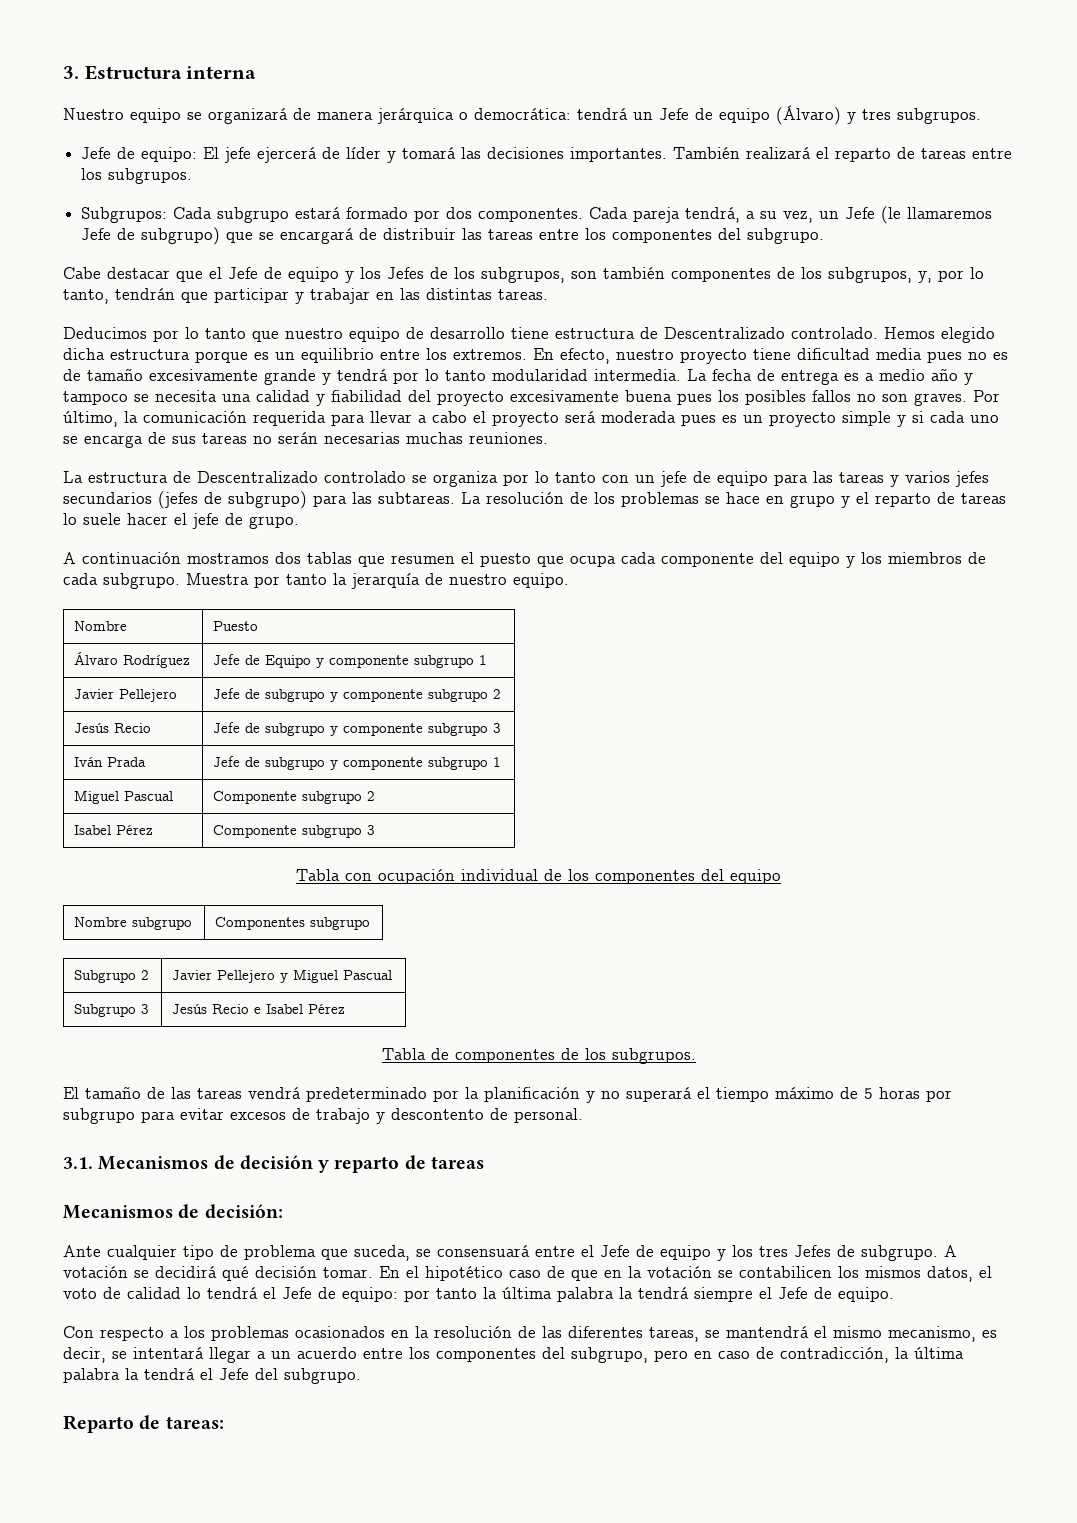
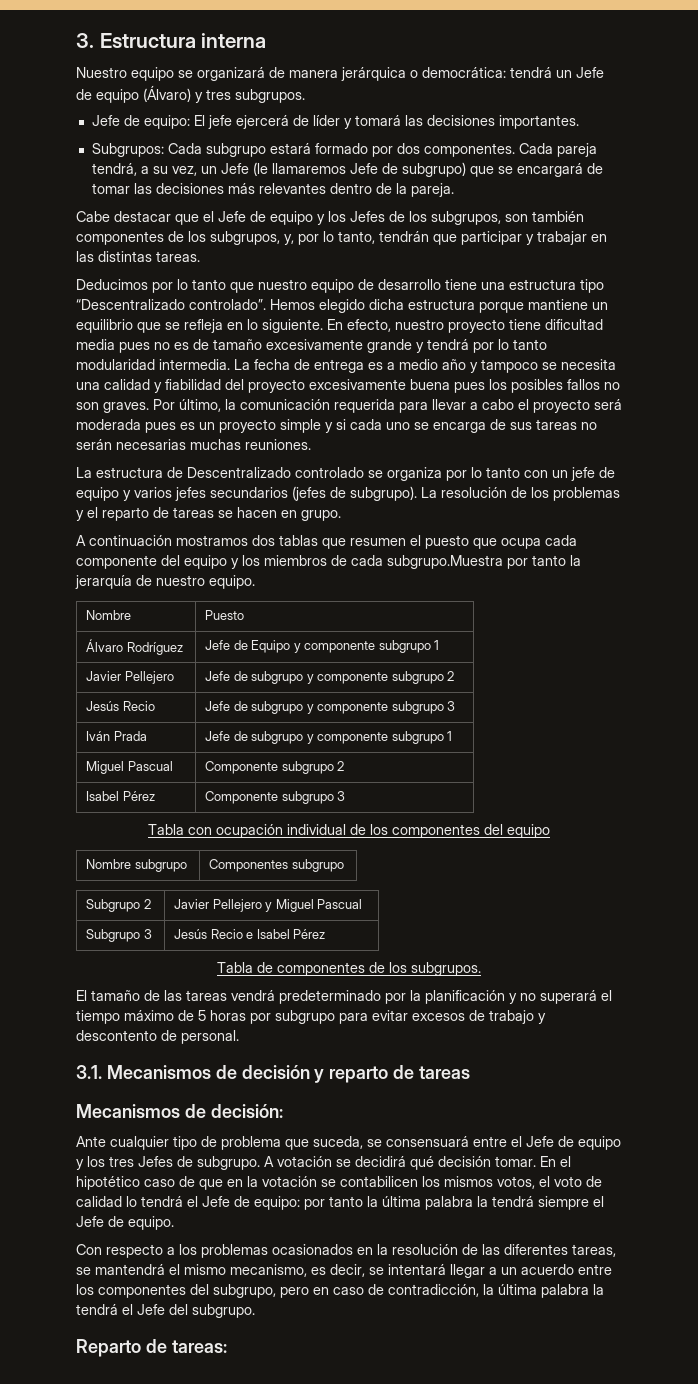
- También realizará el reparto de tareas entre los subgrupos.
- Cada pareja tendrá, a su vez, un Jefe (le llamaremos Jefe de subgrupo) que se encargará de distribuir las tareas entre los componentes del subgrupo.
+ Cada pareja tendrá, a su vez, un Jefe (le llamaremos Jefe de subgrupo) que se encargará de tomar las decisiones más relevantes dentro de la pareja.
- Deducimos por lo tanto que nuestro equipo de desarrollo tiene estructura de Descentralizado controlado.
+ Deducimos por lo tanto que nuestro equipo de desarrollo tiene una estructura tipo “Descentralizado controlado”.
- Hemos elegido dicha estructura porque es un equilibrio entre los extremos.
+ Hemos elegido dicha estructura porque mantiene un equilibrio que se refleja en lo siguiente.
- La estructura de Descentralizado controlado se organiza por lo tanto con un jefe de equipo para las tareas y varios jefes secundarios (jefes de subgrupo) para las subtareas.
+ La estructura de Descentralizado controlado se organiza por lo tanto con un jefe de equipo y varios jefes secundarios (jefes de subgrupo).
- La resolución de los problemas se hace en grupo y el reparto de tareas lo suele hacer el jefe de grupo.
+ La resolución de los problemas y el reparto de tareas se hacen en grupo.
- A continuación mostramos dos tablas que resumen el puesto que ocupa cada componente del equipo y los miembros de cada subgrupo. Muestra por tanto la jerarquía de nuestro equipo.
+ A continuación mostramos dos tablas que resumen el puesto que ocupa cada componente del equipo y los miembros de cada subgrupo.Muestra por tanto la jerarquía de nuestro equipo.
- En el hipotético caso de que en la votación se contabilicen los mismos datos, el voto de calidad lo tendrá el Jefe de equipo: por tanto la última palabra la tendrá siempre el Jefe de equipo.
+ En el hipotético caso de que en la votación se contabilicen los mismos votos, el voto de calidad lo tendrá el Jefe de equipo: por tanto la última palabra la tendrá siempre el Jefe de equipo.

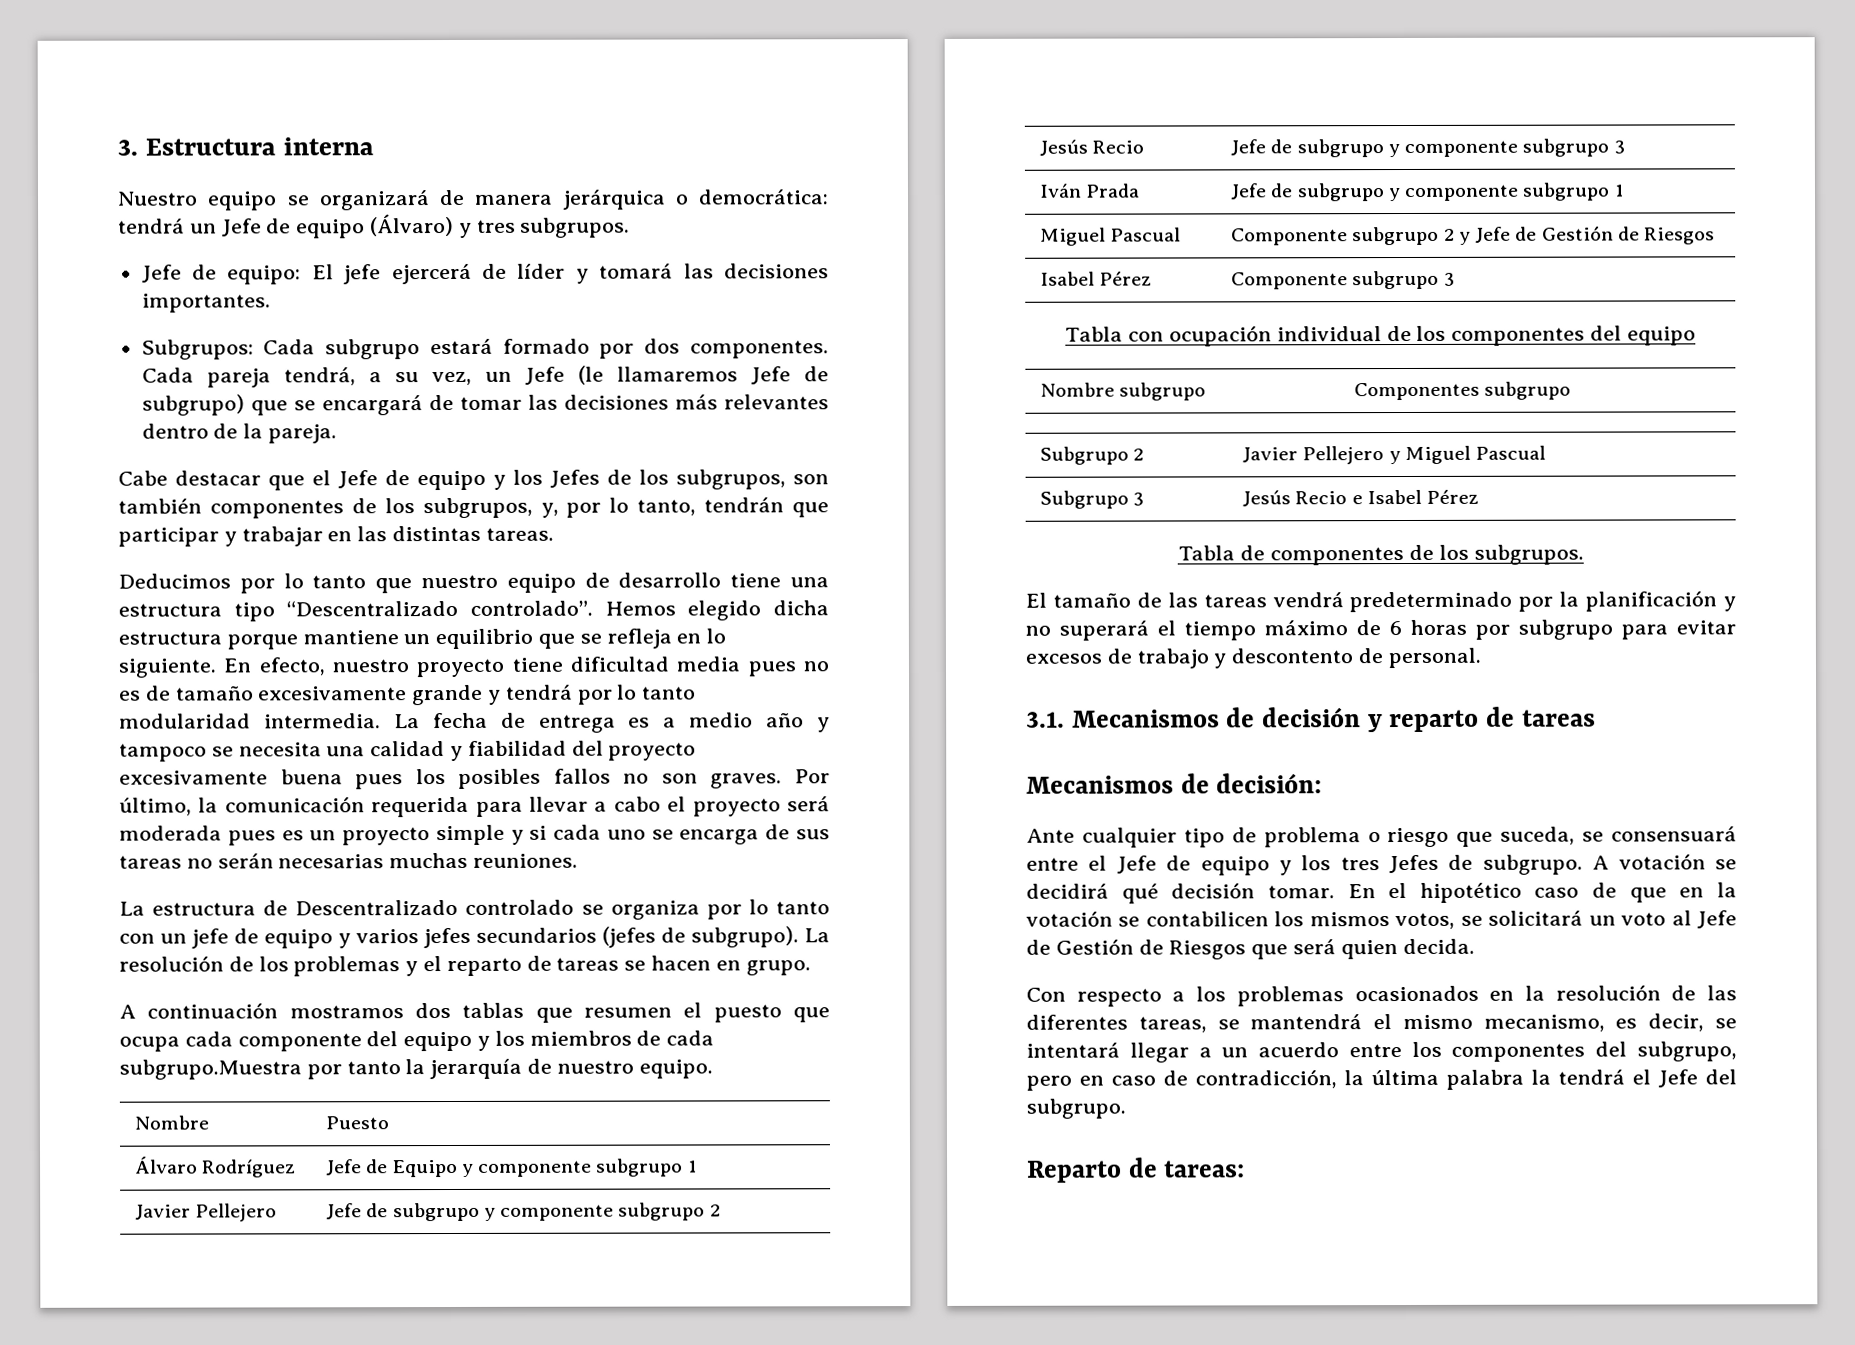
- Miguel Pascual | Componente subgrupo 2
+ Miguel Pascual | Componente subgrupo 2 y Jefe de Gestión de Riesgos
- El tamaño de las tareas vendrá predeterminado por la planificación y no superará el tiempo máximo de 5 horas por subgrupo para evitar excesos de trabajo y descontento de personal.
+ El tamaño de las tareas vendrá predeterminado por la planificación y no superará el tiempo máximo de 6 horas por subgrupo para evitar excesos de trabajo y descontento de personal.
- Ante cualquier tipo de problema que suceda, se consensuará entre el Jefe de equipo y los tres Jefes de subgrupo.
+ Ante cualquier tipo de problema o riesgo que suceda, se consensuará entre el Jefe de equipo y los tres Jefes de subgrupo.
- En el hipotético caso de que en la votación se contabilicen los mismos votos, el voto de calidad lo tendrá el Jefe de equipo: por tanto la última palabra la tendrá siempre el Jefe de equipo.
+ En el hipotético caso de que en la votación se contabilicen los mismos votos, se solicitará un voto al Jefe de Gestión de Riesgos que será quien decida.

